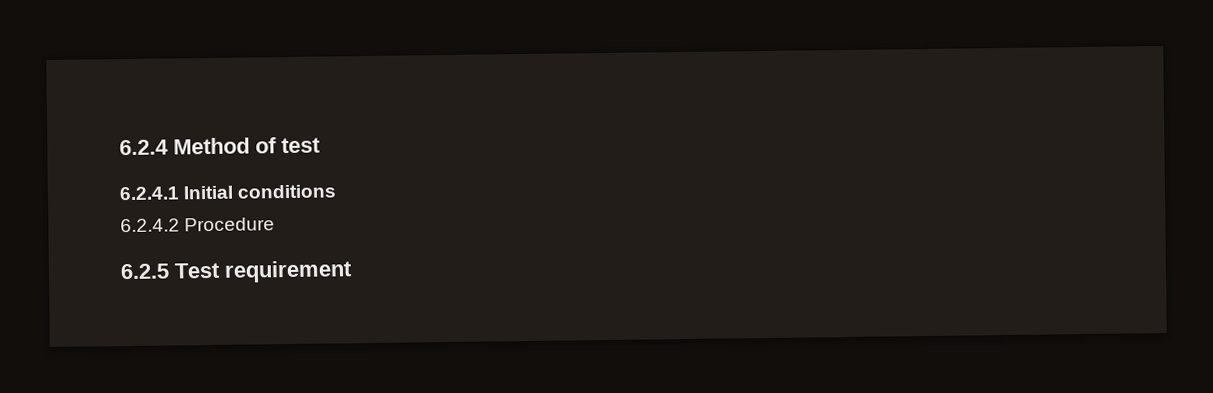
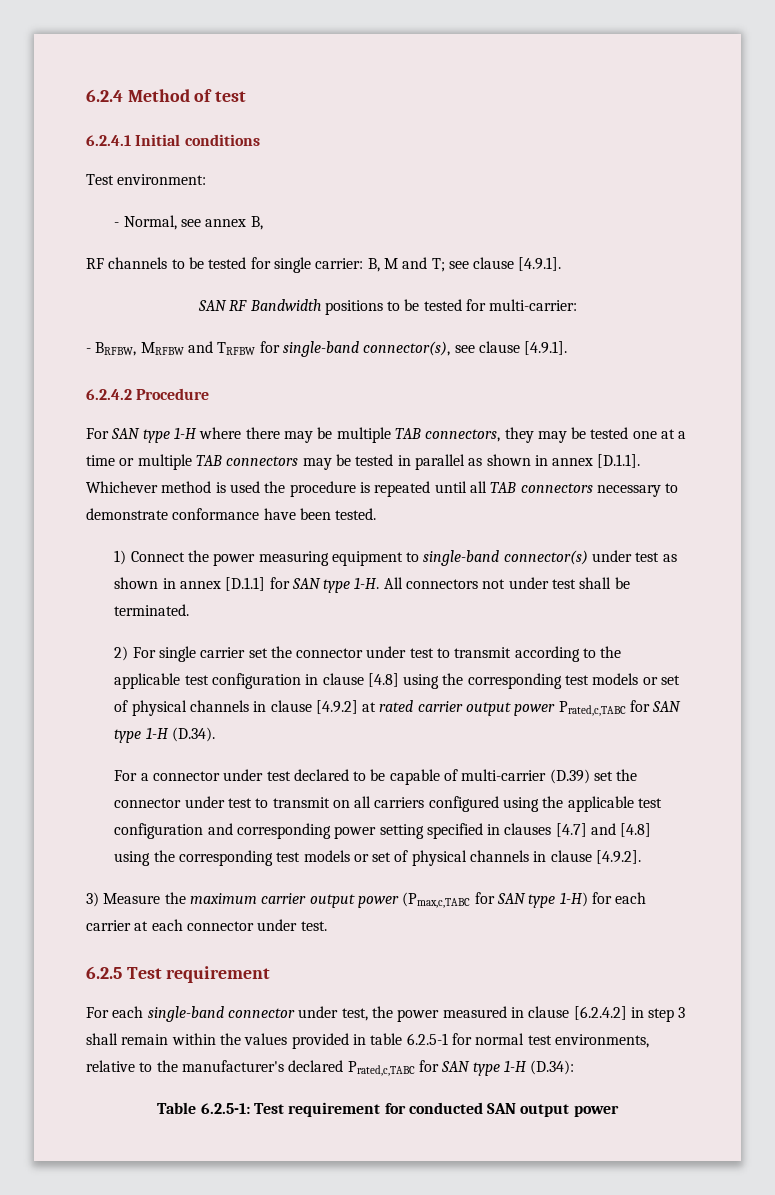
+ Test environment:
+ - Normal, see annex B,
+ RF channels to be tested for single carrier: B, M and T; see clause [4.9.1].
+ SAN RF Bandwidth positions to be tested for multi-carrier:
+ - BRFBW, MRFBW and TRFBW for single-band connector(s), see clause [4.9.1].
  6.2.4.2 Procedure
+ For SAN type 1-H where there may be multiple TAB connectors, they may be tested one at a time or multiple TAB connectors may be tested in parallel as shown in annex [D.1.1]. Whichever method is used the procedure is repeated until all TAB connectors necessary to demonstrate conformance have been tested.
+ 1) Connect the power measuring equipment to single-band connector(s) under test as shown in annex [D.1.1] for SAN type 1-H. All connectors not under test shall be terminated.
+ 2) For single carrier set the connector under test to transmit according to the applicable test configuration in clause [4.8] using the corresponding test models or set of physical channels in clause [4.9.2] at rated carrier output power Prated,c,TABC for SAN type 1-H (D.34).
+ For a connector under test declared to be capable of multi-carrier (D.39) set the connector under test to transmit on all carriers configured using the applicable test configuration and corresponding power setting specified in clauses [4.7] and [4.8] using the corresponding test models or set of physical channels in clause [4.9.2].
+ 3) Measure the maximum carrier output power (Pmax,c,TABC for SAN type 1-H) for each carrier at each connector under test.
  6.2.5 Test requirement
+ For each single-band connector under test, the power measured in clause [6.2.4.2] in step 3 shall remain within the values provided in table 6.2.5-1 for normal test environments, relative to the manufacturer's declared Prated,c,TABC for SAN type 1-H (D.34):
+ Table 6.2.5-1: Test requirement for conducted SAN output power

